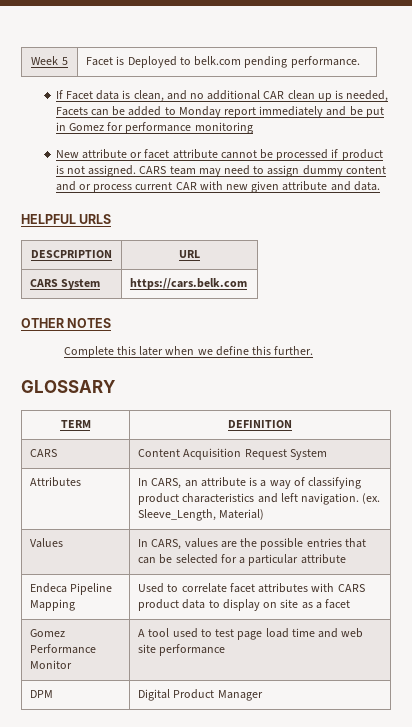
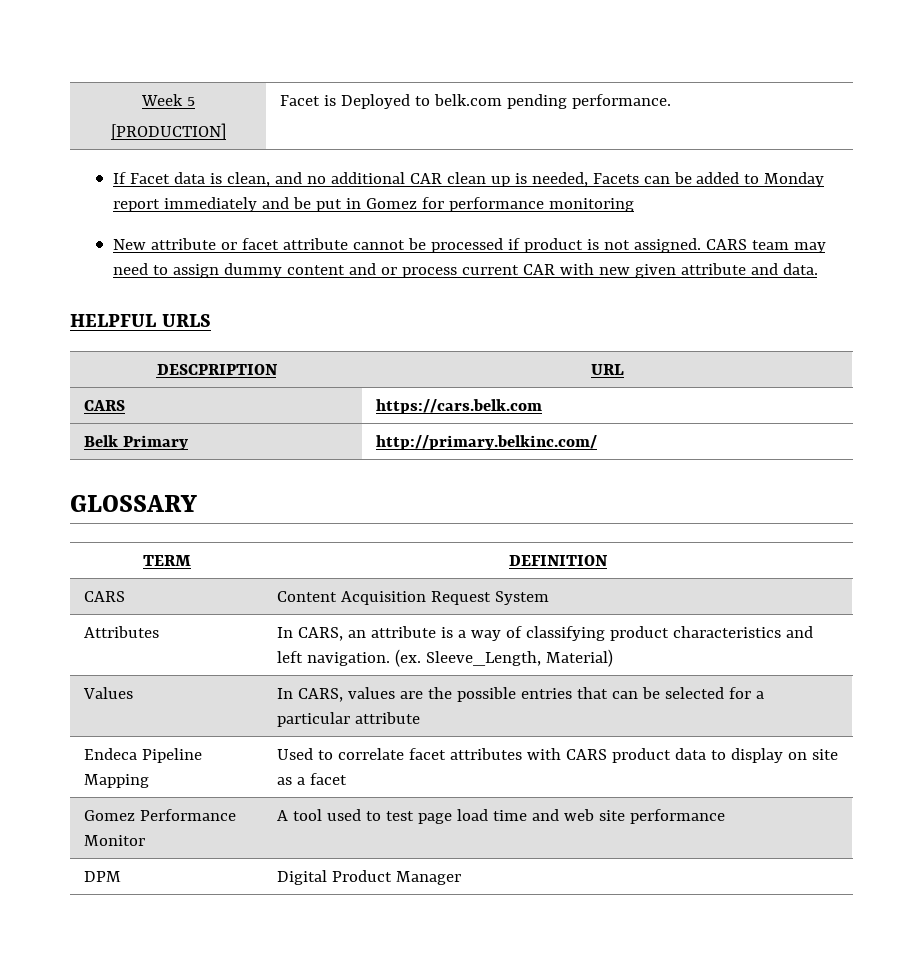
- Week 5 | Facet is Deployed to belk.com pending performance.
+ Week 5
+ [PRODUCTION] | Facet is Deployed to belk.com pending performance.
- CARS System | https://cars.belk.com
+ CARS | https://cars.belk.com
- OTHER NOTES
- Complete this later when we define this further.
+ Belk Primary | http://primary.belkinc.com/

